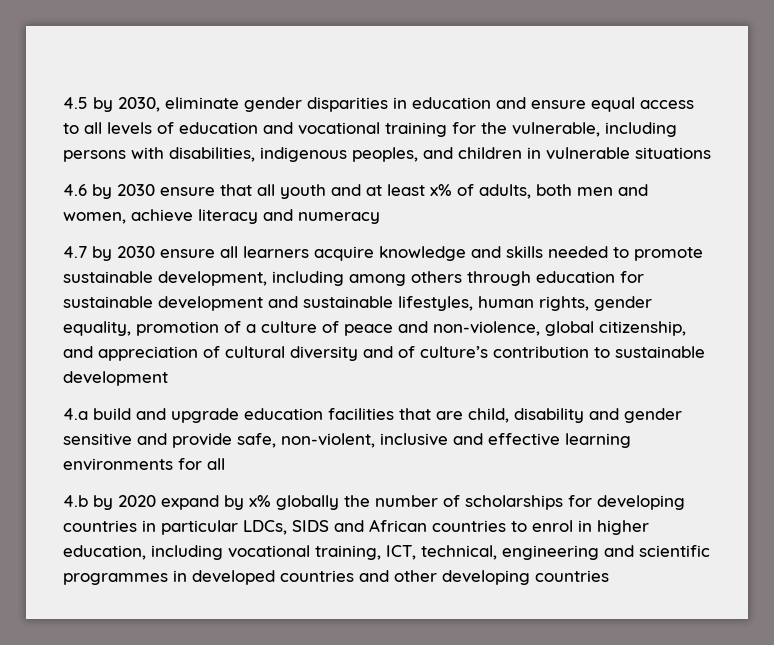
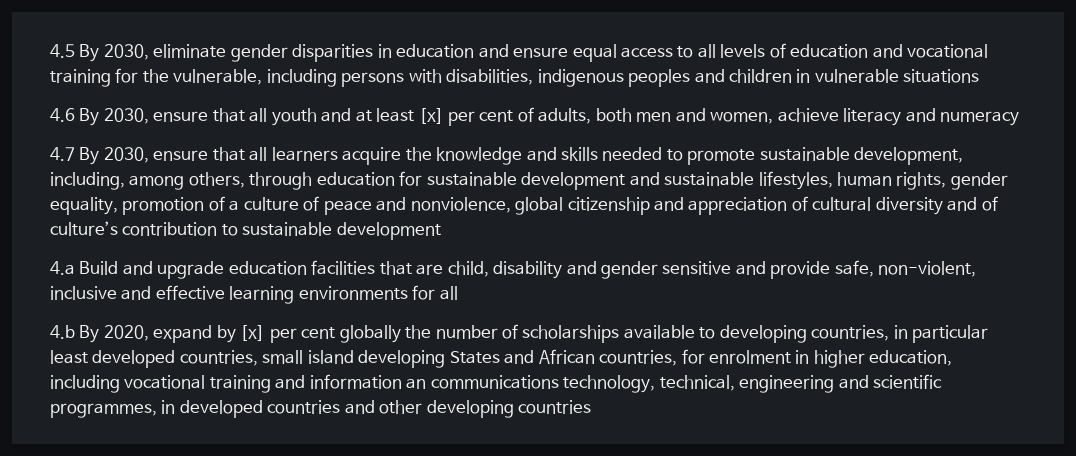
- 4.5 by 2030, eliminate gender disparities in education and ensure equal access to all levels of education and vocational training for the vulnerable, including persons with disabilities, indigenous peoples, and children in vulnerable situations
+ 4.5 By 2030, eliminate gender disparities in education and ensure equal access to all levels of education and vocational training for the vulnerable, including persons with disabilities, indigenous peoples and children in vulnerable situations
- 4.6 by 2030 ensure that all youth and at least x% of adults, both men and women, achieve literacy and numeracy
+ 4.6 By 2030, ensure that all youth and at least [x] per cent of adults, both men and women, achieve literacy and numeracy
- 4.7 by 2030 ensure all learners acquire knowledge and skills needed to promote sustainable development, including among others through education for sustainable development and sustainable lifestyles, human rights, gender equality, promotion of a culture of peace and non-violence, global citizenship, and appreciation of cultural diversity and of culture’s contribution to sustainable development
+ 4.7 By 2030, ensure that all learners acquire the knowledge and skills needed to promote sustainable development, including, among others, through education for sustainable development and sustainable lifestyles, human rights, gender equality, promotion of a culture of peace and nonviolence, global citizenship and appreciation of cultural diversity and of culture’s contribution to sustainable development
- 4.a build and upgrade education facilities that are child, disability and gender sensitive and provide safe, non-violent, inclusive and effective learning environments for all
+ 4.a Build and upgrade education facilities that are child, disability and gender sensitive and provide safe, non-violent, inclusive and effective learning environments for all
- 4.b by 2020 expand by x% globally the number of scholarships for developing countries in particular LDCs, SIDS and African countries to enrol in higher education, including vocational training, ICT, technical, engineering and scientific programmes in developed countries and other developing countries
+ 4.b By 2020, expand by [x] per cent globally the number of scholarships available to developing countries, in particular least developed countries, small island developing States and African countries, for enrolment in higher education, including vocational training and information an communications technology, technical, engineering and scientific programmes, in developed countries and other developing countries

